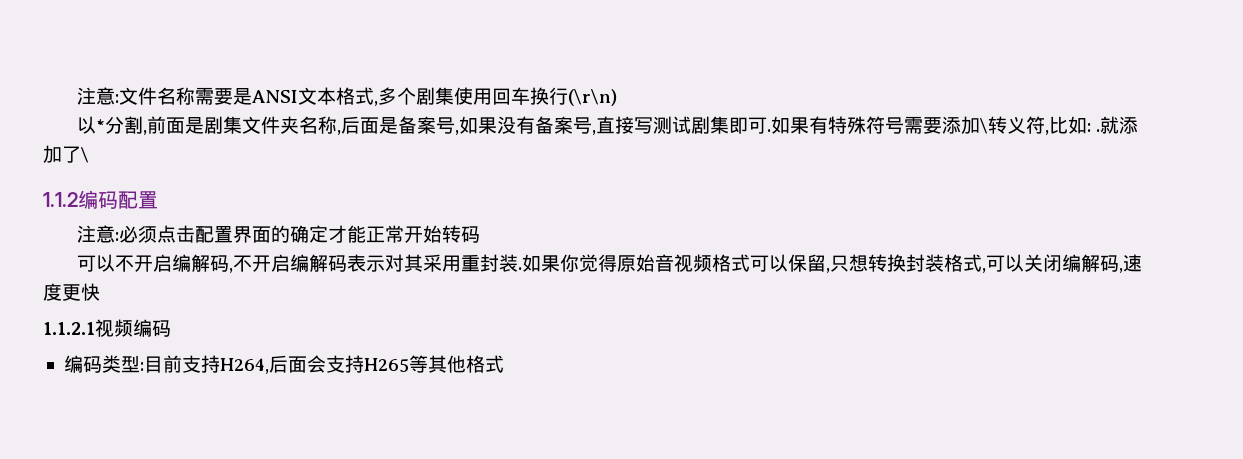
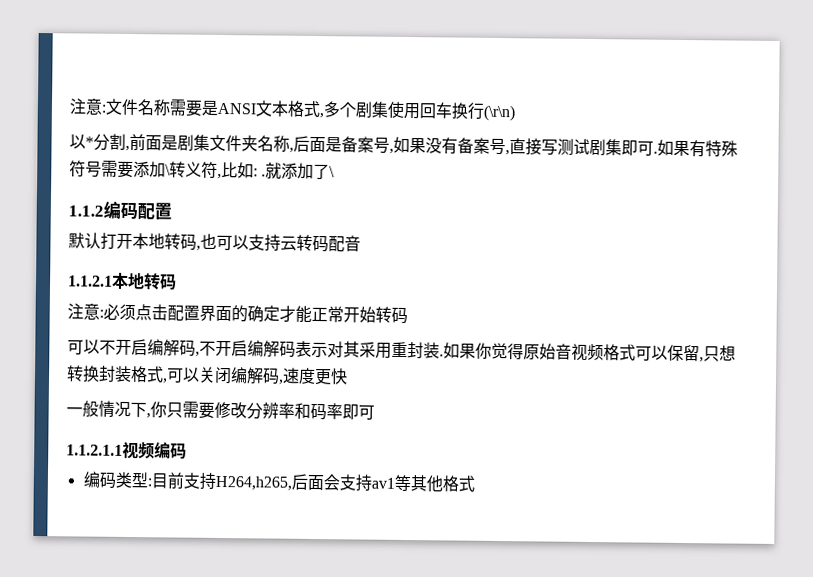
+ 默认打开本地转码,也可以支持云转码配音
+ 1.1.2.1本地转码
- 1.1.2.1视频编码
+ 一般情况下,你只需要修改分辨率和码率即可
+ 1.1.2.1.1视频编码
- 编码类型:目前支持H264,后面会支持H265等其他格式
+ 编码类型:目前支持H264,h265,后面会支持av1等其他格式

